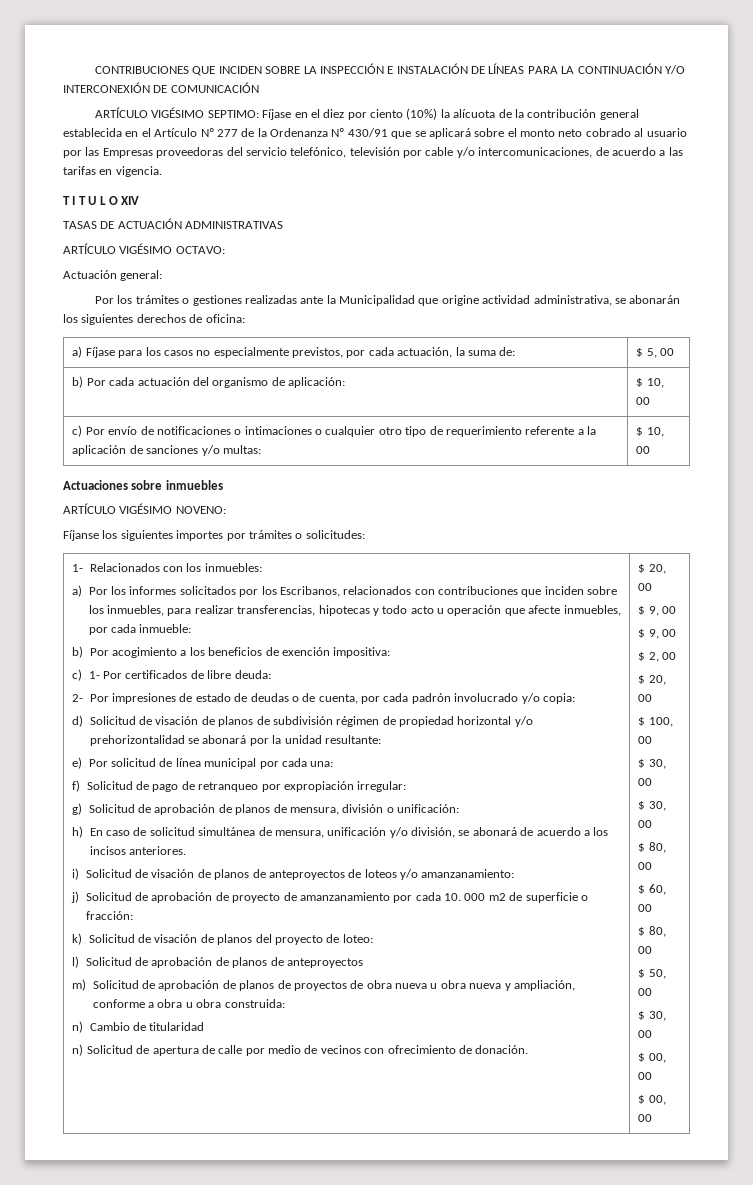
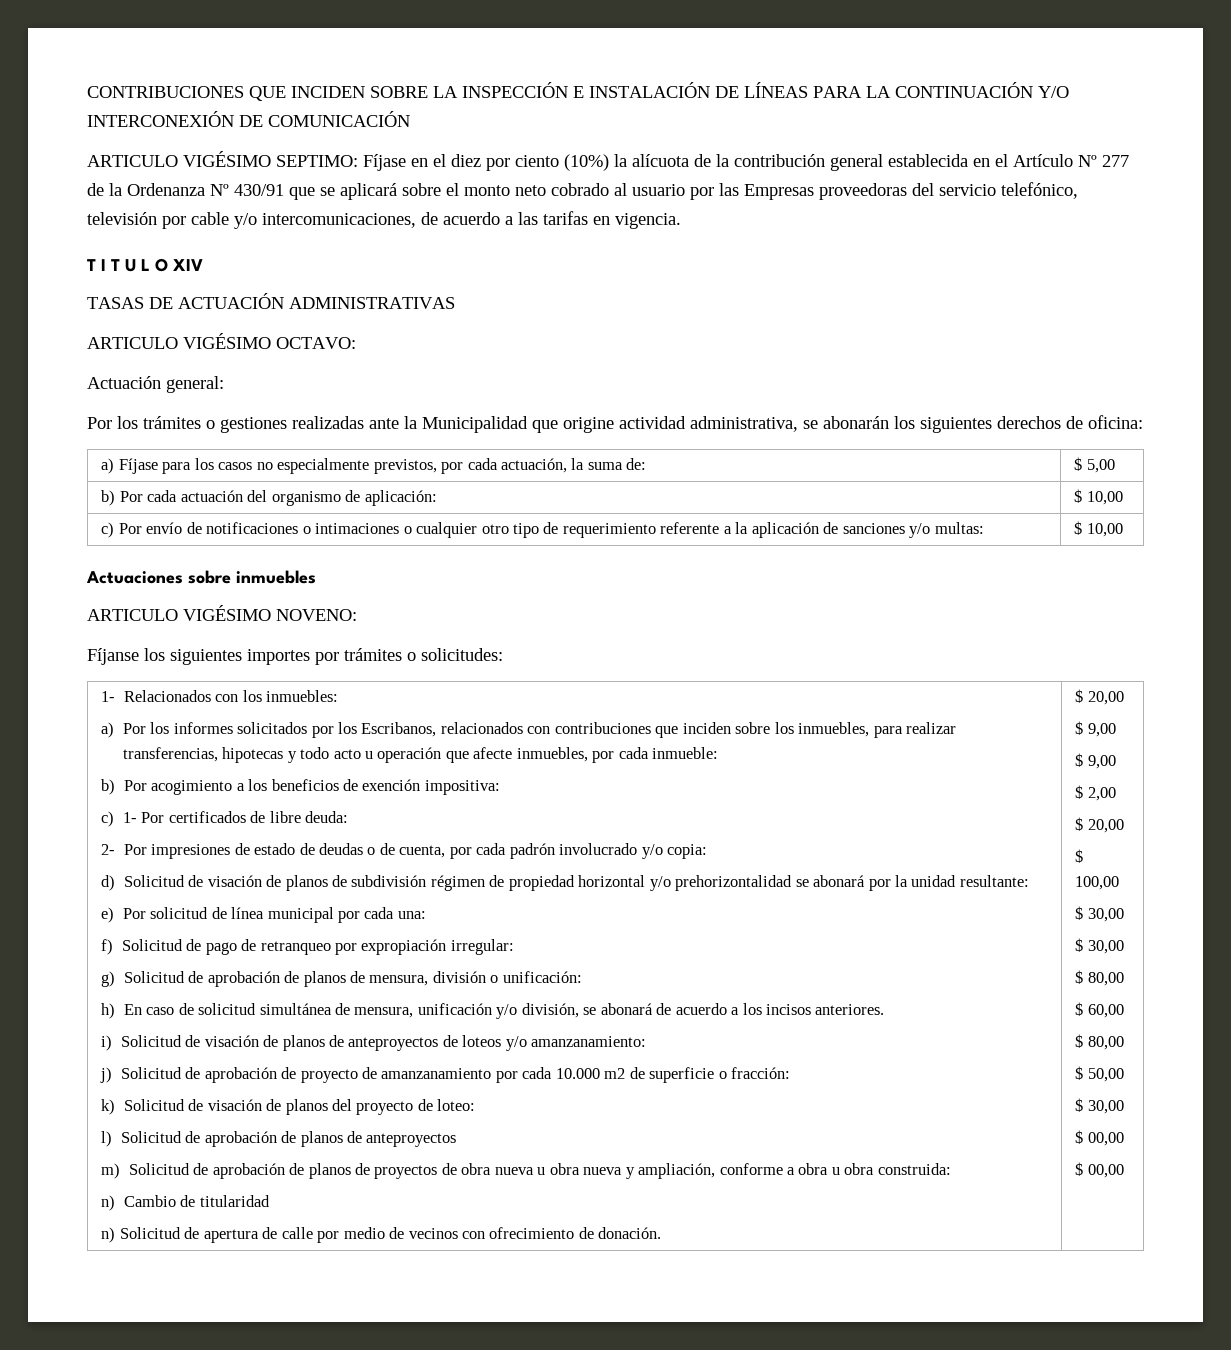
- ARTÍCULO VIGÉSIMO SEPTIMO: Fíjase en el diez por ciento (10%) la alícuota de la contribución general establecida en el Artículo Nº 277 de la Ordenanza Nº 430/91 que se aplicará sobre el monto neto cobrado al usuario por las Empresas proveedoras del servicio telefónico, televisión por cable y/o intercomunicaciones, de acuerdo a las tarifas en vigencia.
+ ARTICULO VIGÉSIMO SEPTIMO: Fíjase en el diez por ciento (10%) la alícuota de la contribución general establecida en el Artículo Nº 277 de la Ordenanza Nº 430/91 que se aplicará sobre el monto neto cobrado al usuario por las Empresas proveedoras del servicio telefónico, televisión por cable y/o intercomunicaciones, de acuerdo a las tarifas en vigencia.
- ARTÍCULO VIGÉSIMO OCTAVO:
+ ARTICULO VIGÉSIMO OCTAVO:
- a) Fíjase para los casos no especialmente previstos, por cada actuación, la suma de: | $ 5, 00
+ a) Fíjase para los casos no especialmente previstos, por cada actuación, la suma de: | $ 5,00
- b) Por cada actuación del organismo de aplicación: | $ 10, 00
+ b) Por cada actuación del organismo de aplicación: | $ 10,00
- c) Por envío de notificaciones o intimaciones o cualquier otro tipo de requerimiento referente a la aplicación de sanciones y/o multas: | $ 10, 00
+ c) Por envío de notificaciones o intimaciones o cualquier otro tipo de requerimiento referente a la aplicación de sanciones y/o multas: | $ 10,00
- ARTÍCULO VIGÉSIMO NOVENO:
+ ARTICULO VIGÉSIMO NOVENO:
- j) Solicitud de aprobación de proyecto de amanzanamiento por cada 10. 000 m2 de superficie o fracción:
+ j) Solicitud de aprobación de proyecto de amanzanamiento por cada 10.000 m2 de superficie o fracción:
- n) Solicitud de apertura de calle por medio de vecinos con ofrecimiento de donación. | $ 20, 00
- $ 9, 00
- $ 9, 00
- $ 2, 00
- $ 20, 00
- $ 100, 00
- $ 30, 00
- $ 30, 00
- $ 80, 00
- $ 60, 00
- $ 80, 00
- $ 50, 00
- $ 30, 00
- $ 00, 00
- $ 00, 00
+ n) Solicitud de apertura de calle por medio de vecinos con ofrecimiento de donación. | $ 20,00
+ $ 9,00
+ $ 9,00
+ $ 2,00
+ $ 20,00
+ $ 100,00
+ $ 30,00
+ $ 30,00
+ $ 80,00
+ $ 60,00
+ $ 80,00
+ $ 50,00
+ $ 30,00
+ $ 00,00
+ $ 00,00

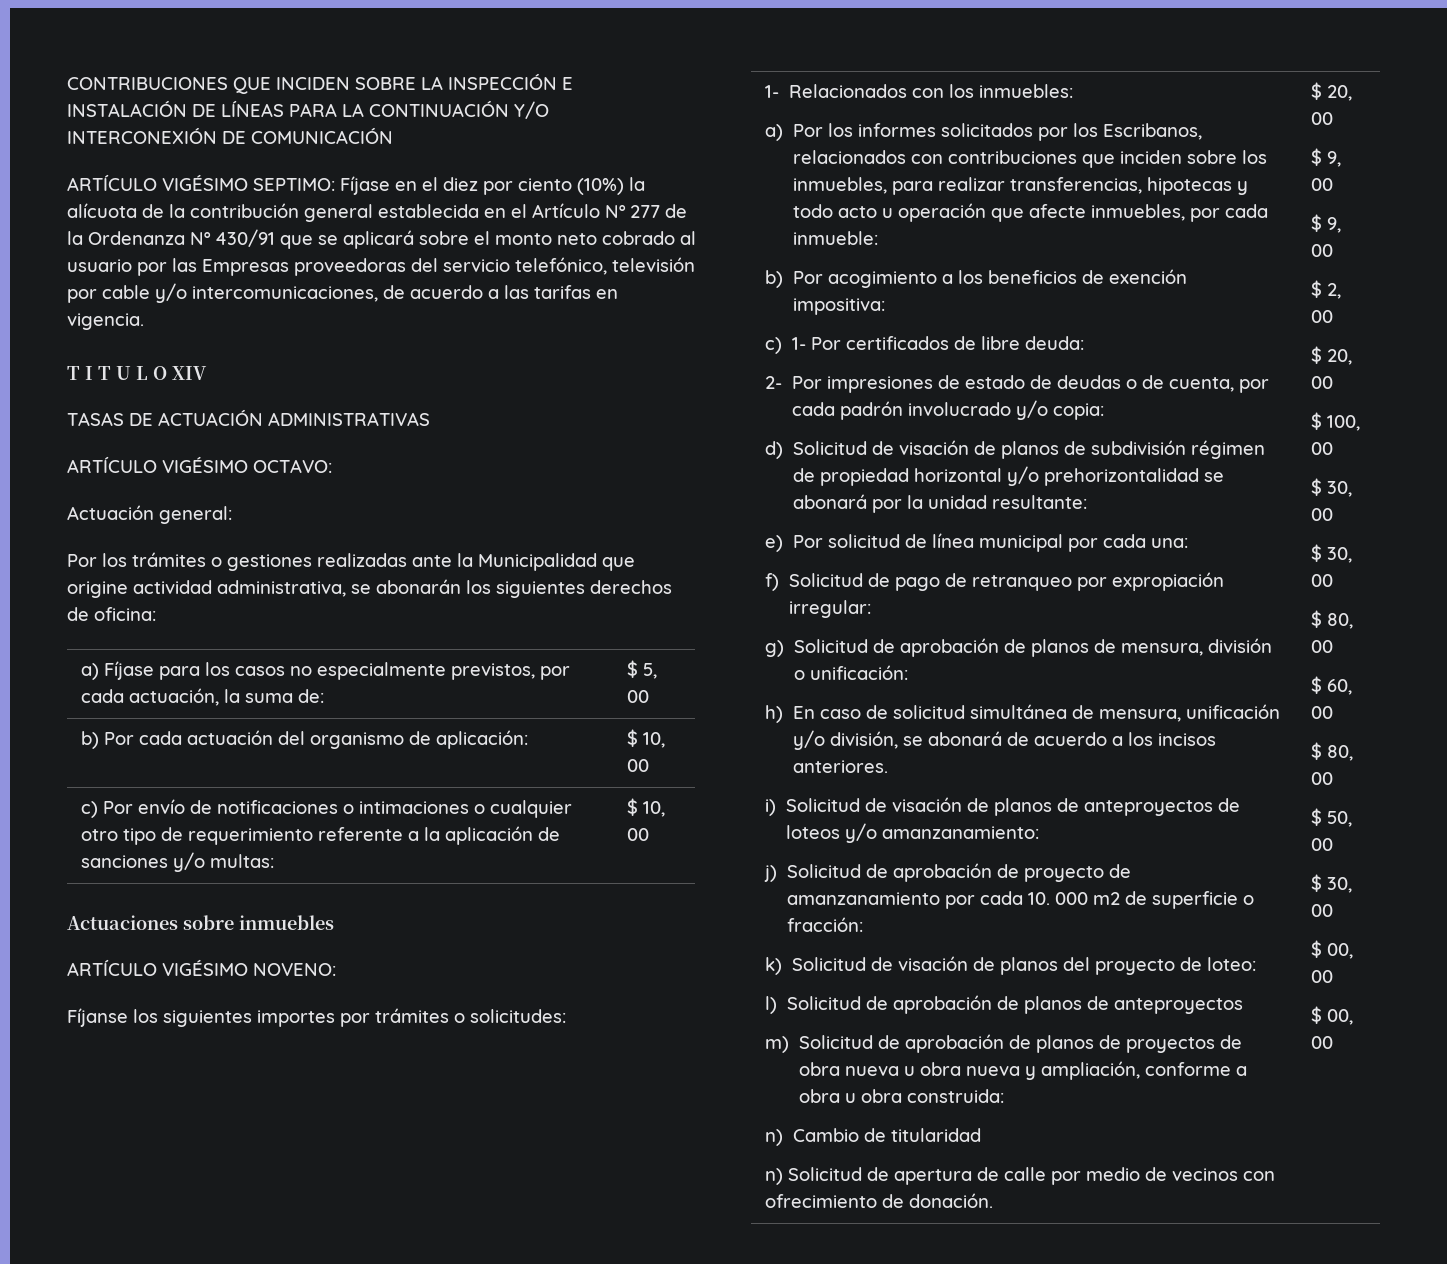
- ARTICULO VIGÉSIMO SEPTIMO: Fíjase en el diez por ciento (10%) la alícuota de la contribución general establecida en el Artículo Nº 277 de la Ordenanza Nº 430/91 que se aplicará sobre el monto neto cobrado al usuario por las Empresas proveedoras del servicio telefónico, televisión por cable y/o intercomunicaciones, de acuerdo a las tarifas en vigencia.
+ ARTÍCULO VIGÉSIMO SEPTIMO: Fíjase en el diez por ciento (10%) la alícuota de la contribución general establecida en el Artículo Nº 277 de la Ordenanza Nº 430/91 que se aplicará sobre el monto neto cobrado al usuario por las Empresas proveedoras del servicio telefónico, televisión por cable y/o intercomunicaciones, de acuerdo a las tarifas en vigencia.
- ARTICULO VIGÉSIMO OCTAVO:
+ ARTÍCULO VIGÉSIMO OCTAVO:
- a) Fíjase para los casos no especialmente previstos, por cada actuación, la suma de: | $ 5,00
+ a) Fíjase para los casos no especialmente previstos, por cada actuación, la suma de: | $ 5, 00
- b) Por cada actuación del organismo de aplicación: | $ 10,00
+ b) Por cada actuación del organismo de aplicación: | $ 10, 00
- c) Por envío de notificaciones o intimaciones o cualquier otro tipo de requerimiento referente a la aplicación de sanciones y/o multas: | $ 10,00
+ c) Por envío de notificaciones o intimaciones o cualquier otro tipo de requerimiento referente a la aplicación de sanciones y/o multas: | $ 10, 00
- ARTICULO VIGÉSIMO NOVENO:
+ ARTÍCULO VIGÉSIMO NOVENO:
- j) Solicitud de aprobación de proyecto de amanzanamiento por cada 10.000 m2 de superficie o fracción:
+ j) Solicitud de aprobación de proyecto de amanzanamiento por cada 10. 000 m2 de superficie o fracción:
- n) Solicitud de apertura de calle por medio de vecinos con ofrecimiento de donación. | $ 20,00
- $ 9,00
- $ 9,00
- $ 2,00
- $ 20,00
- $ 100,00
- $ 30,00
- $ 30,00
- $ 80,00
- $ 60,00
- $ 80,00
- $ 50,00
- $ 30,00
- $ 00,00
- $ 00,00
+ n) Solicitud de apertura de calle por medio de vecinos con ofrecimiento de donación. | $ 20, 00
+ $ 9, 00
+ $ 9, 00
+ $ 2, 00
+ $ 20, 00
+ $ 100, 00
+ $ 30, 00
+ $ 30, 00
+ $ 80, 00
+ $ 60, 00
+ $ 80, 00
+ $ 50, 00
+ $ 30, 00
+ $ 00, 00
+ $ 00, 00

